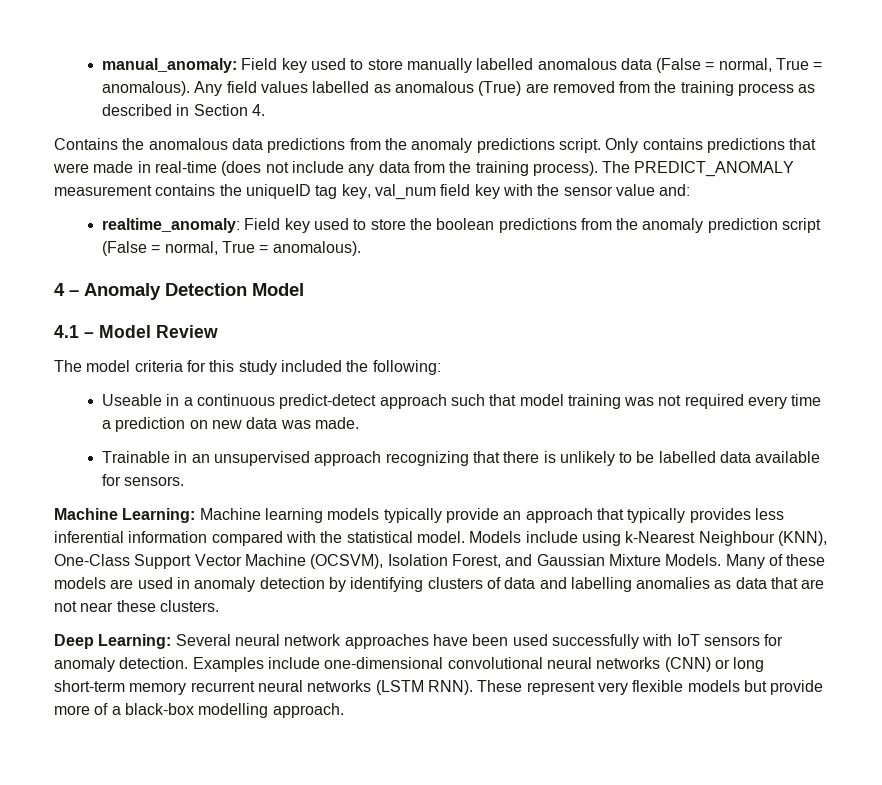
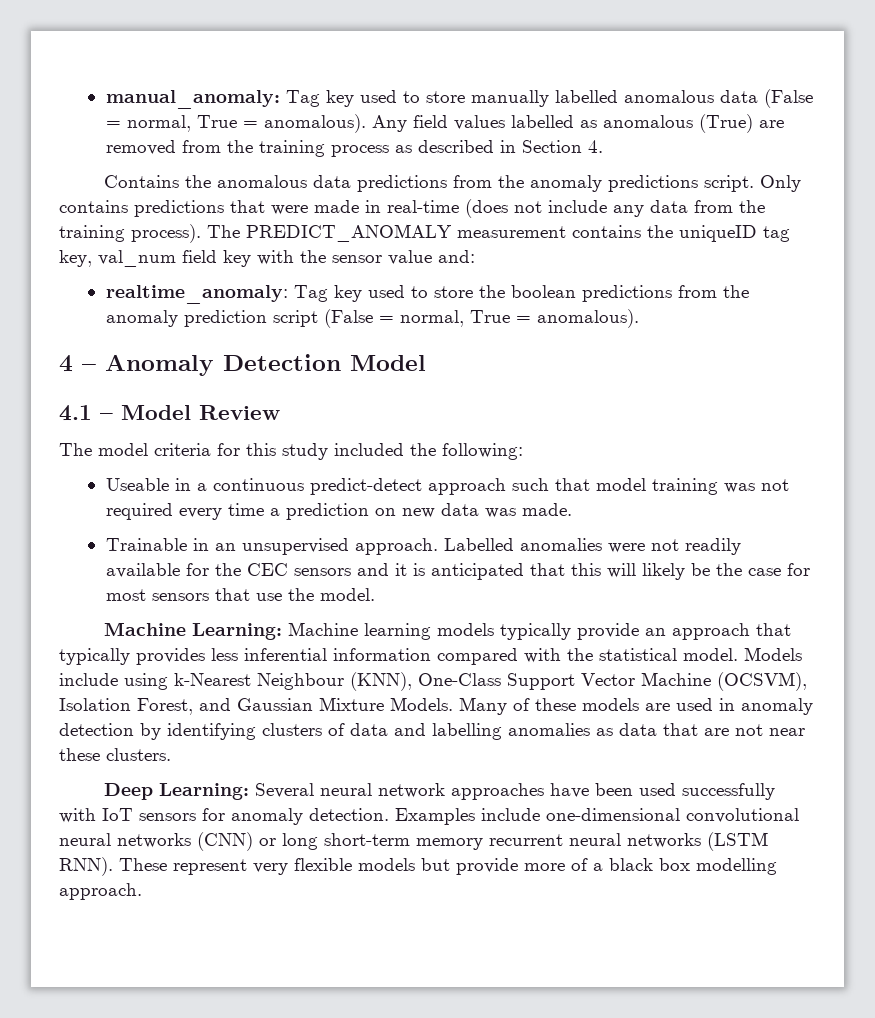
- manual_anomaly: Field key used to store manually labelled anomalous data (False = normal, True = anomalous).
+ manual_anomaly: Tag key used to store manually labelled anomalous data (False = normal, True = anomalous).
- realtime_anomaly: Field key used to store the boolean predictions from the anomaly prediction script (False = normal, True = anomalous).
+ realtime_anomaly: Tag key used to store the boolean predictions from the anomaly prediction script (False = normal, True = anomalous).
- Trainable in an unsupervised approach recognizing that there is unlikely to be labelled data available for sensors.
+ Trainable in an unsupervised approach. Labelled anomalies were not readily available for the CEC sensors and it is anticipated that this will likely be the case for most sensors that use the model.
- These represent very flexible models but provide more of a black-box modelling approach.
+ These represent very flexible models but provide more of a black box modelling approach.

